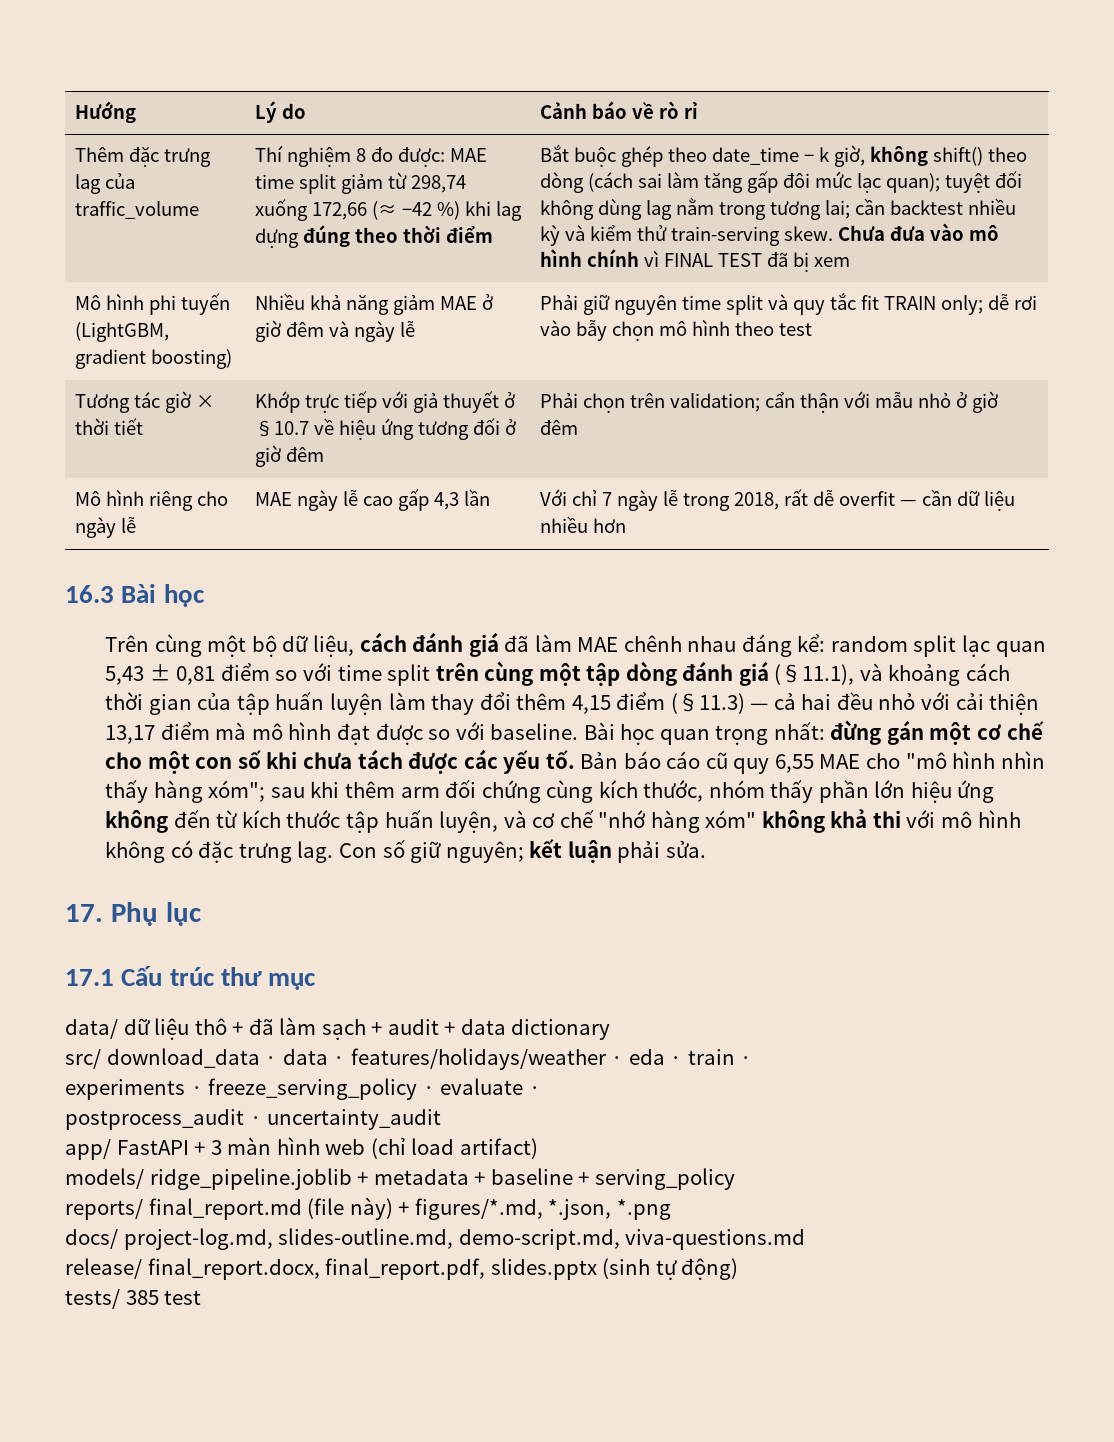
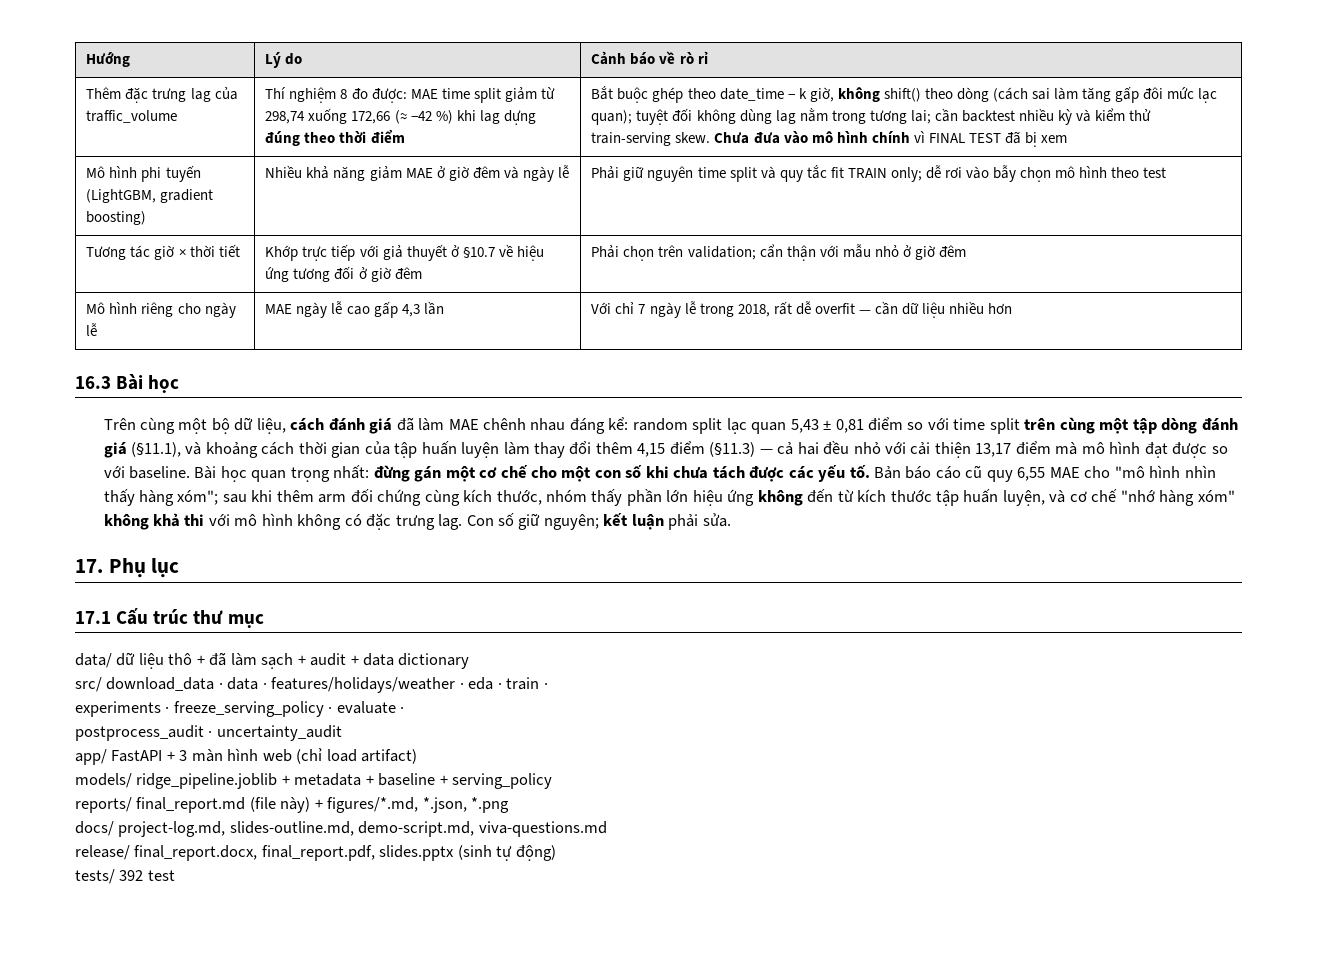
- tests/ 385 test
+ tests/ 392 test

